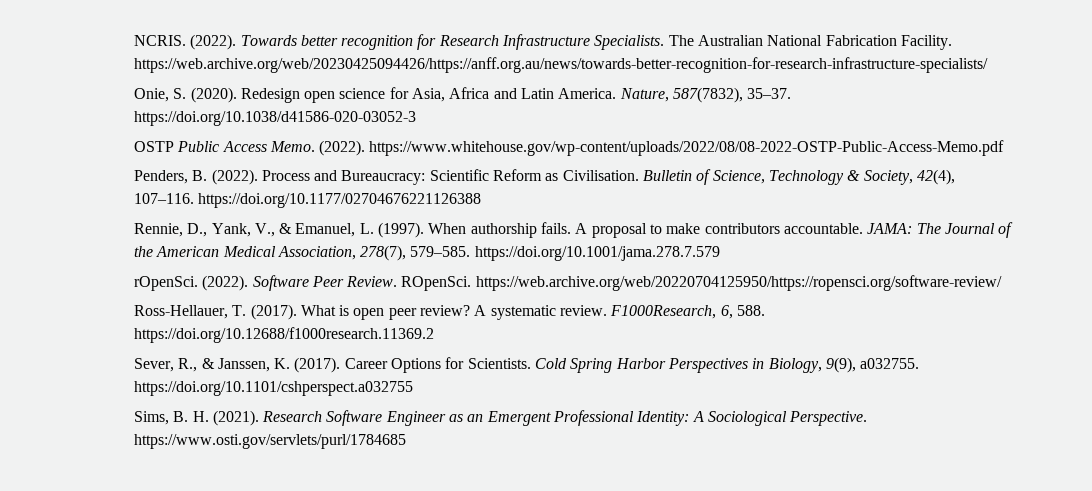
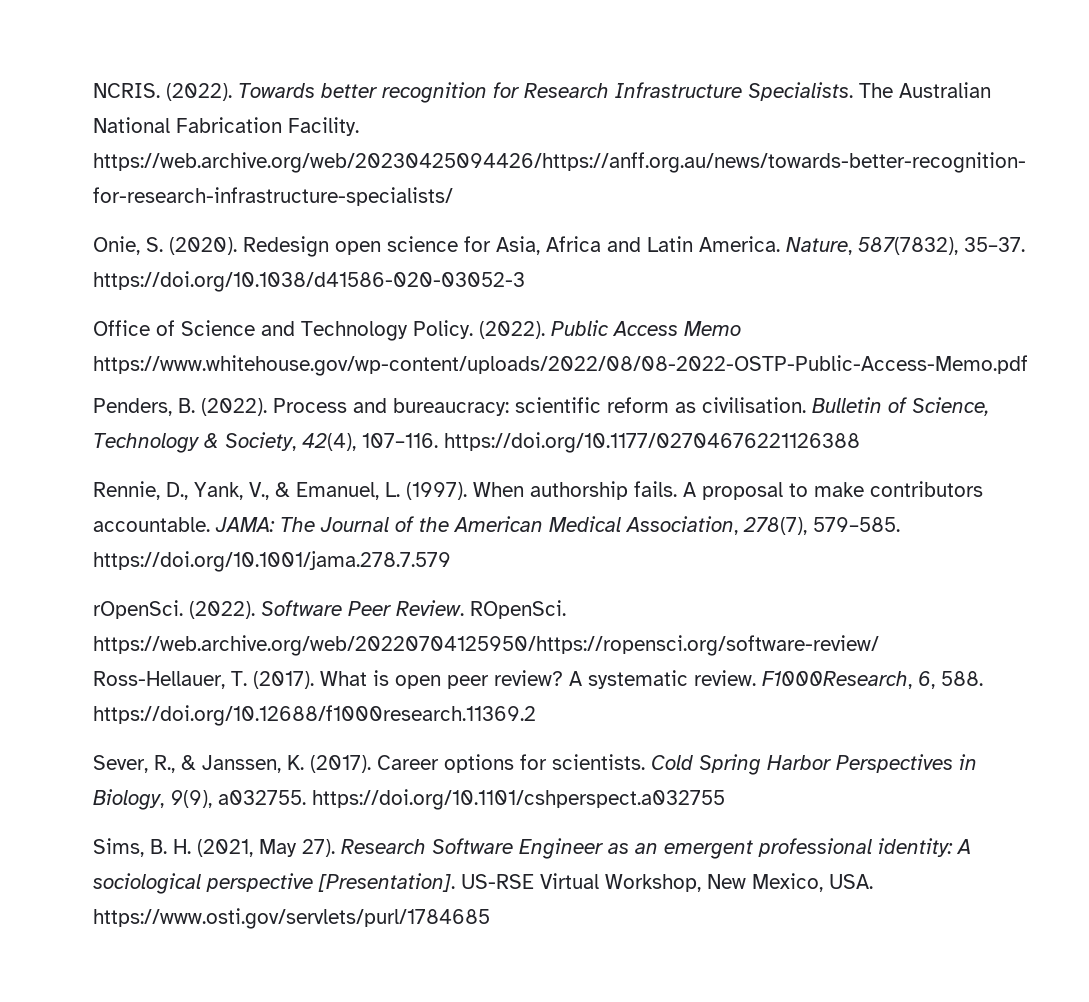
- OSTP Public Access Memo. (2022). https://www.whitehouse.gov/wp-content/uploads/2022/08/08-2022-OSTP-Public-Access-Memo.pdf
+ Office of Science and Technology Policy. (2022). Public Access Memo https://www.whitehouse.gov/wp-content/uploads/2022/08/08-2022-OSTP-Public-Access-Memo.pdf
- Process and Bureaucracy: Scientific Reform as Civilisation.
+ Process and bureaucracy: scientific reform as civilisation.
- Career Options for Scientists.
+ Career options for scientists.
- Sims, B. H. (2021).
+ Sims, B. H. (2021, May 27).
- Research Software Engineer as an Emergent Professional Identity: A Sociological Perspective. https://www.osti.gov/servlets/purl/1784685
+ Research Software Engineer as an emergent professional identity: A sociological perspective [Presentation]. US-RSE Virtual Workshop, New Mexico, USA. https://www.osti.gov/servlets/purl/1784685

